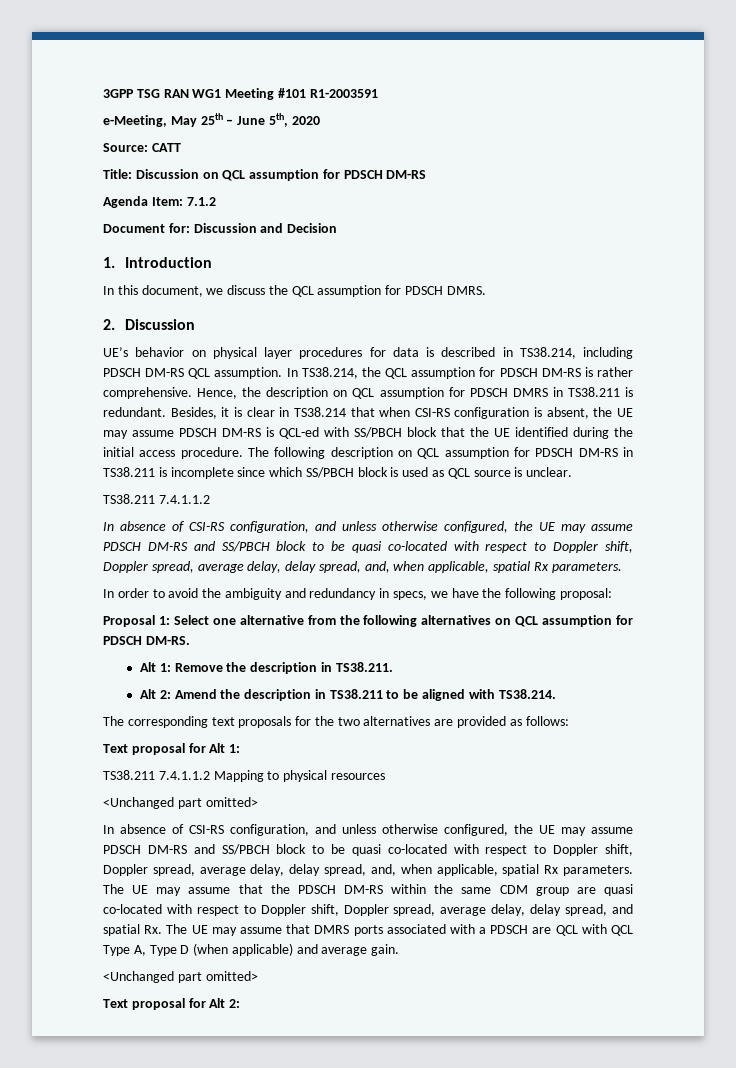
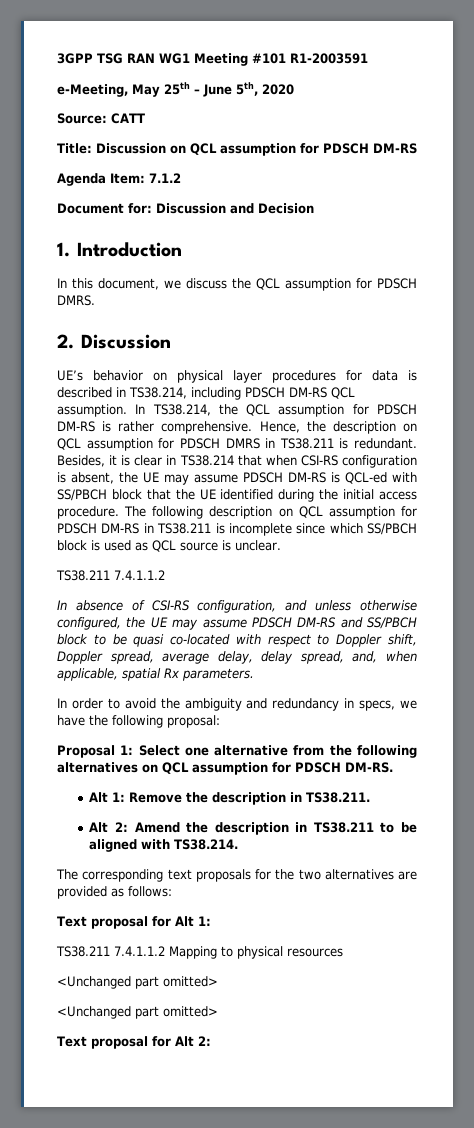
- In absence of CSI-RS configuration, and unless otherwise configured, the UE may assume PDSCH DM-RS and SS/PBCH block to be quasi co-located with respect to Doppler shift, Doppler spread, average delay, delay spread, and, when applicable, spatial Rx parameters. The UE may assume that the PDSCH DM-RS within the same CDM group are quasi co-located with respect to Doppler shift, Doppler spread, average delay, delay spread, and spatial Rx. The UE may assume that DMRS ports associated with a PDSCH are QCL with QCL Type A, Type D (when applicable) and average gain.

